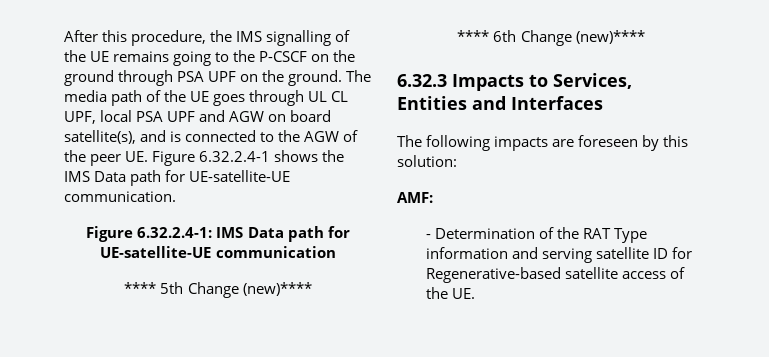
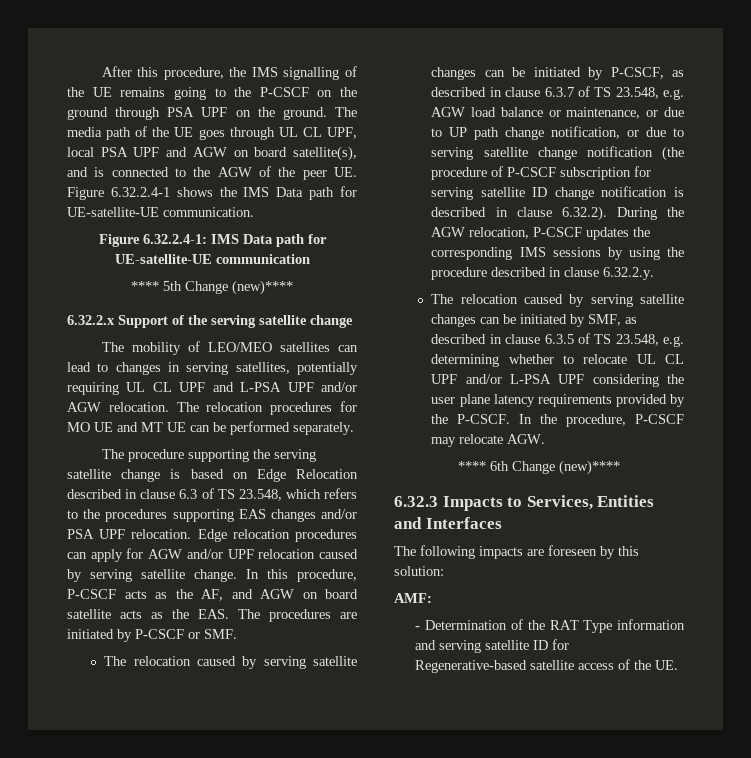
+ 6.32.2.x Support of the serving satellite change
+ The mobility of LEO/MEO satellites can lead to changes in serving satellites, potentially requiring UL CL UPF and L-PSA UPF and/or AGW relocation. The relocation procedures for MO UE and MT UE can be performed separately.
+ The procedure supporting the serving satellite change is based on Edge Relocation described in clause 6.3 of TS 23.548, which refers to the procedures supporting EAS changes and/or PSA UPF relocation. Edge relocation procedures can apply for AGW and/or UPF relocation caused by serving satellite change. In this procedure, P-CSCF acts as the AF, and AGW on board satellite acts as the EAS. The procedures are initiated by P-CSCF or SMF.
+ The relocation caused by serving satellite changes can be initiated by P-CSCF, as described in clause 6.3.7 of TS 23.548, e.g. AGW load balance or maintenance, or due to UP path change notification, or due to serving satellite change notification (the procedure of P-CSCF subscription for serving satellite ID change notification is described in clause 6.32.2). During the AGW relocation, P-CSCF updates the corresponding IMS sessions by using the procedure described in clause 6.32.2.y.
+ The relocation caused by serving satellite changes can be initiated by SMF, as described in clause 6.3.5 of TS 23.548, e.g. determining whether to relocate UL CL UPF and/or L-PSA UPF considering the user plane latency requirements provided by the P-CSCF. In the procedure, P-CSCF may relocate AGW.

